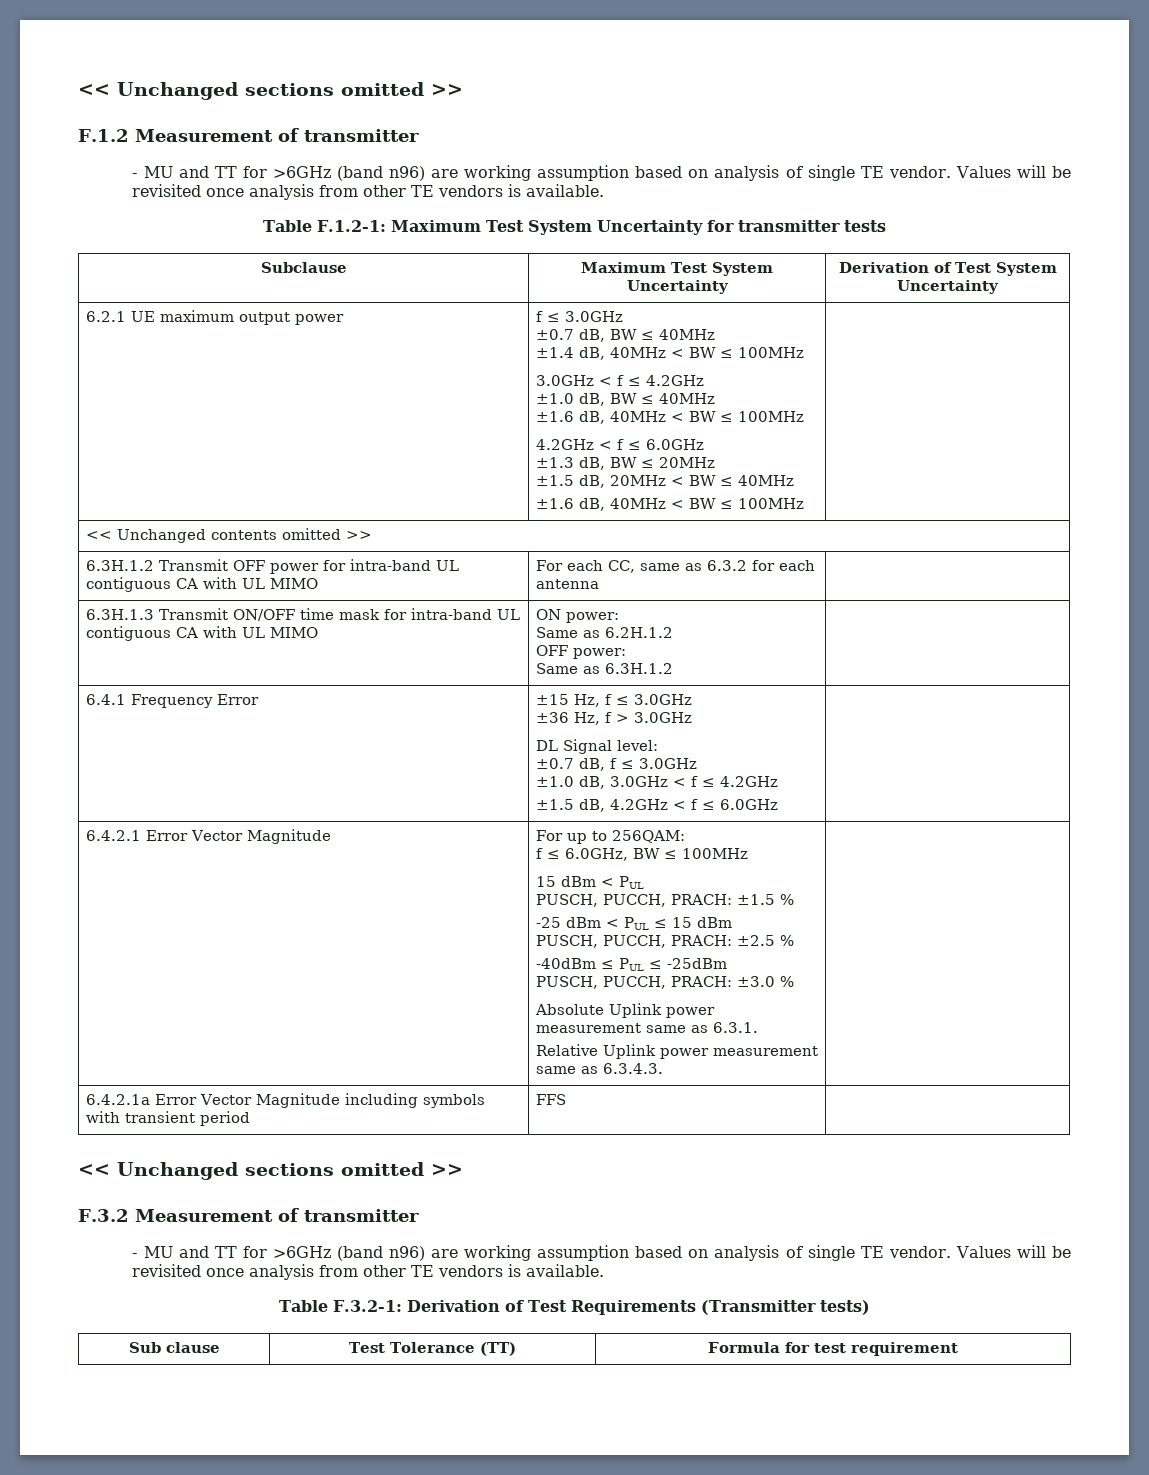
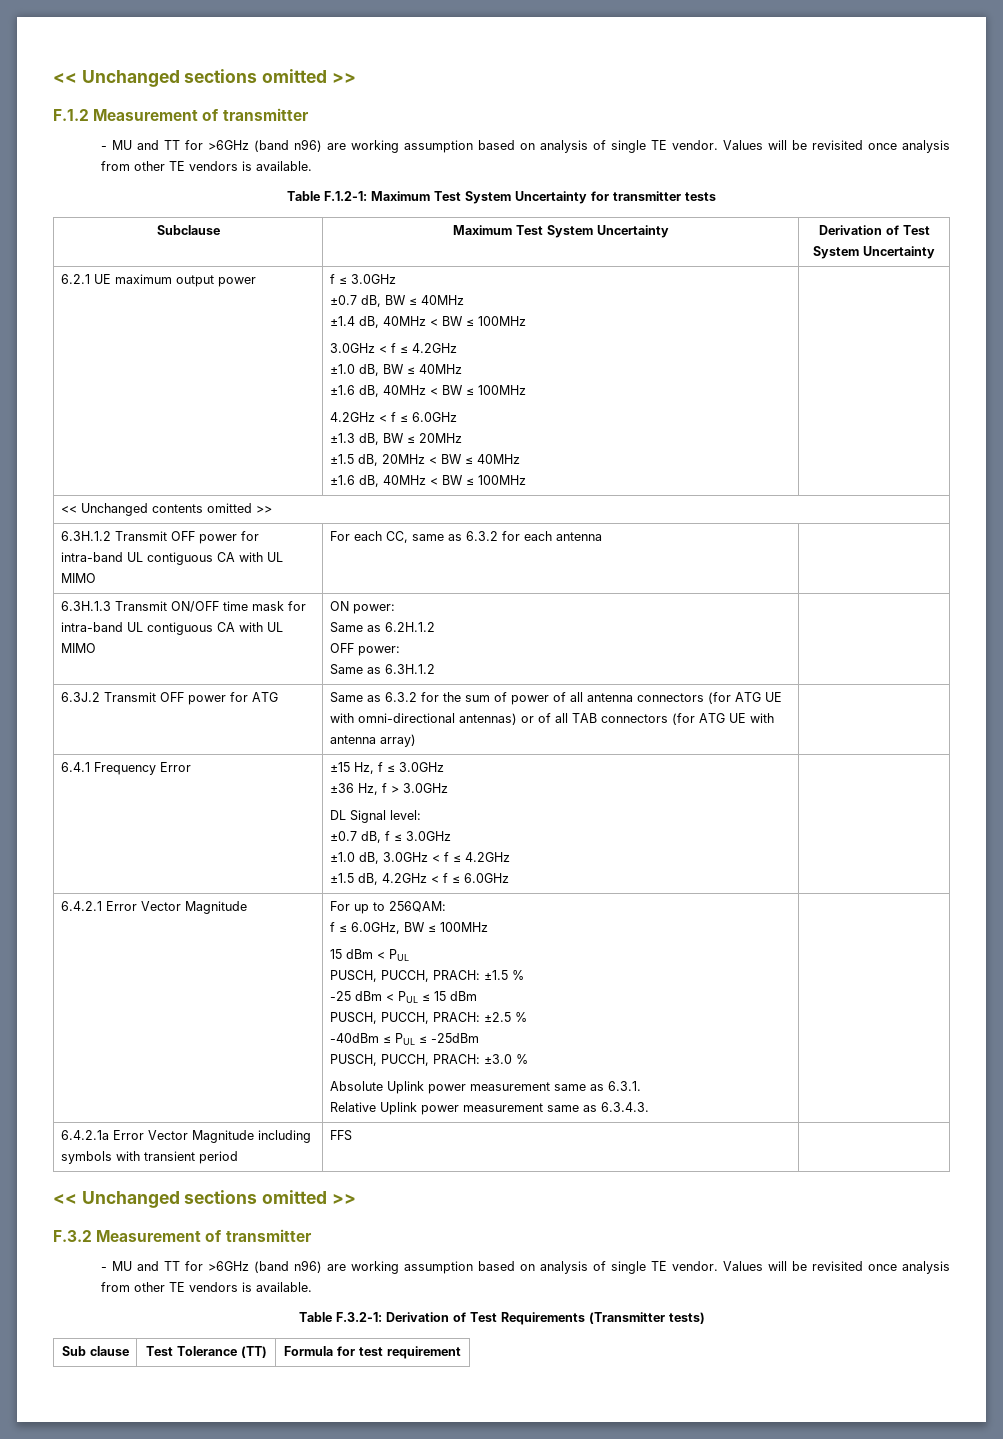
+ 6.3J.2 Transmit OFF power for ATG | Same as 6.3.2 for the sum of power of all antenna connectors (for ATG UE with omni-directional antennas) or of all TAB connectors (for ATG UE with antenna array) |

